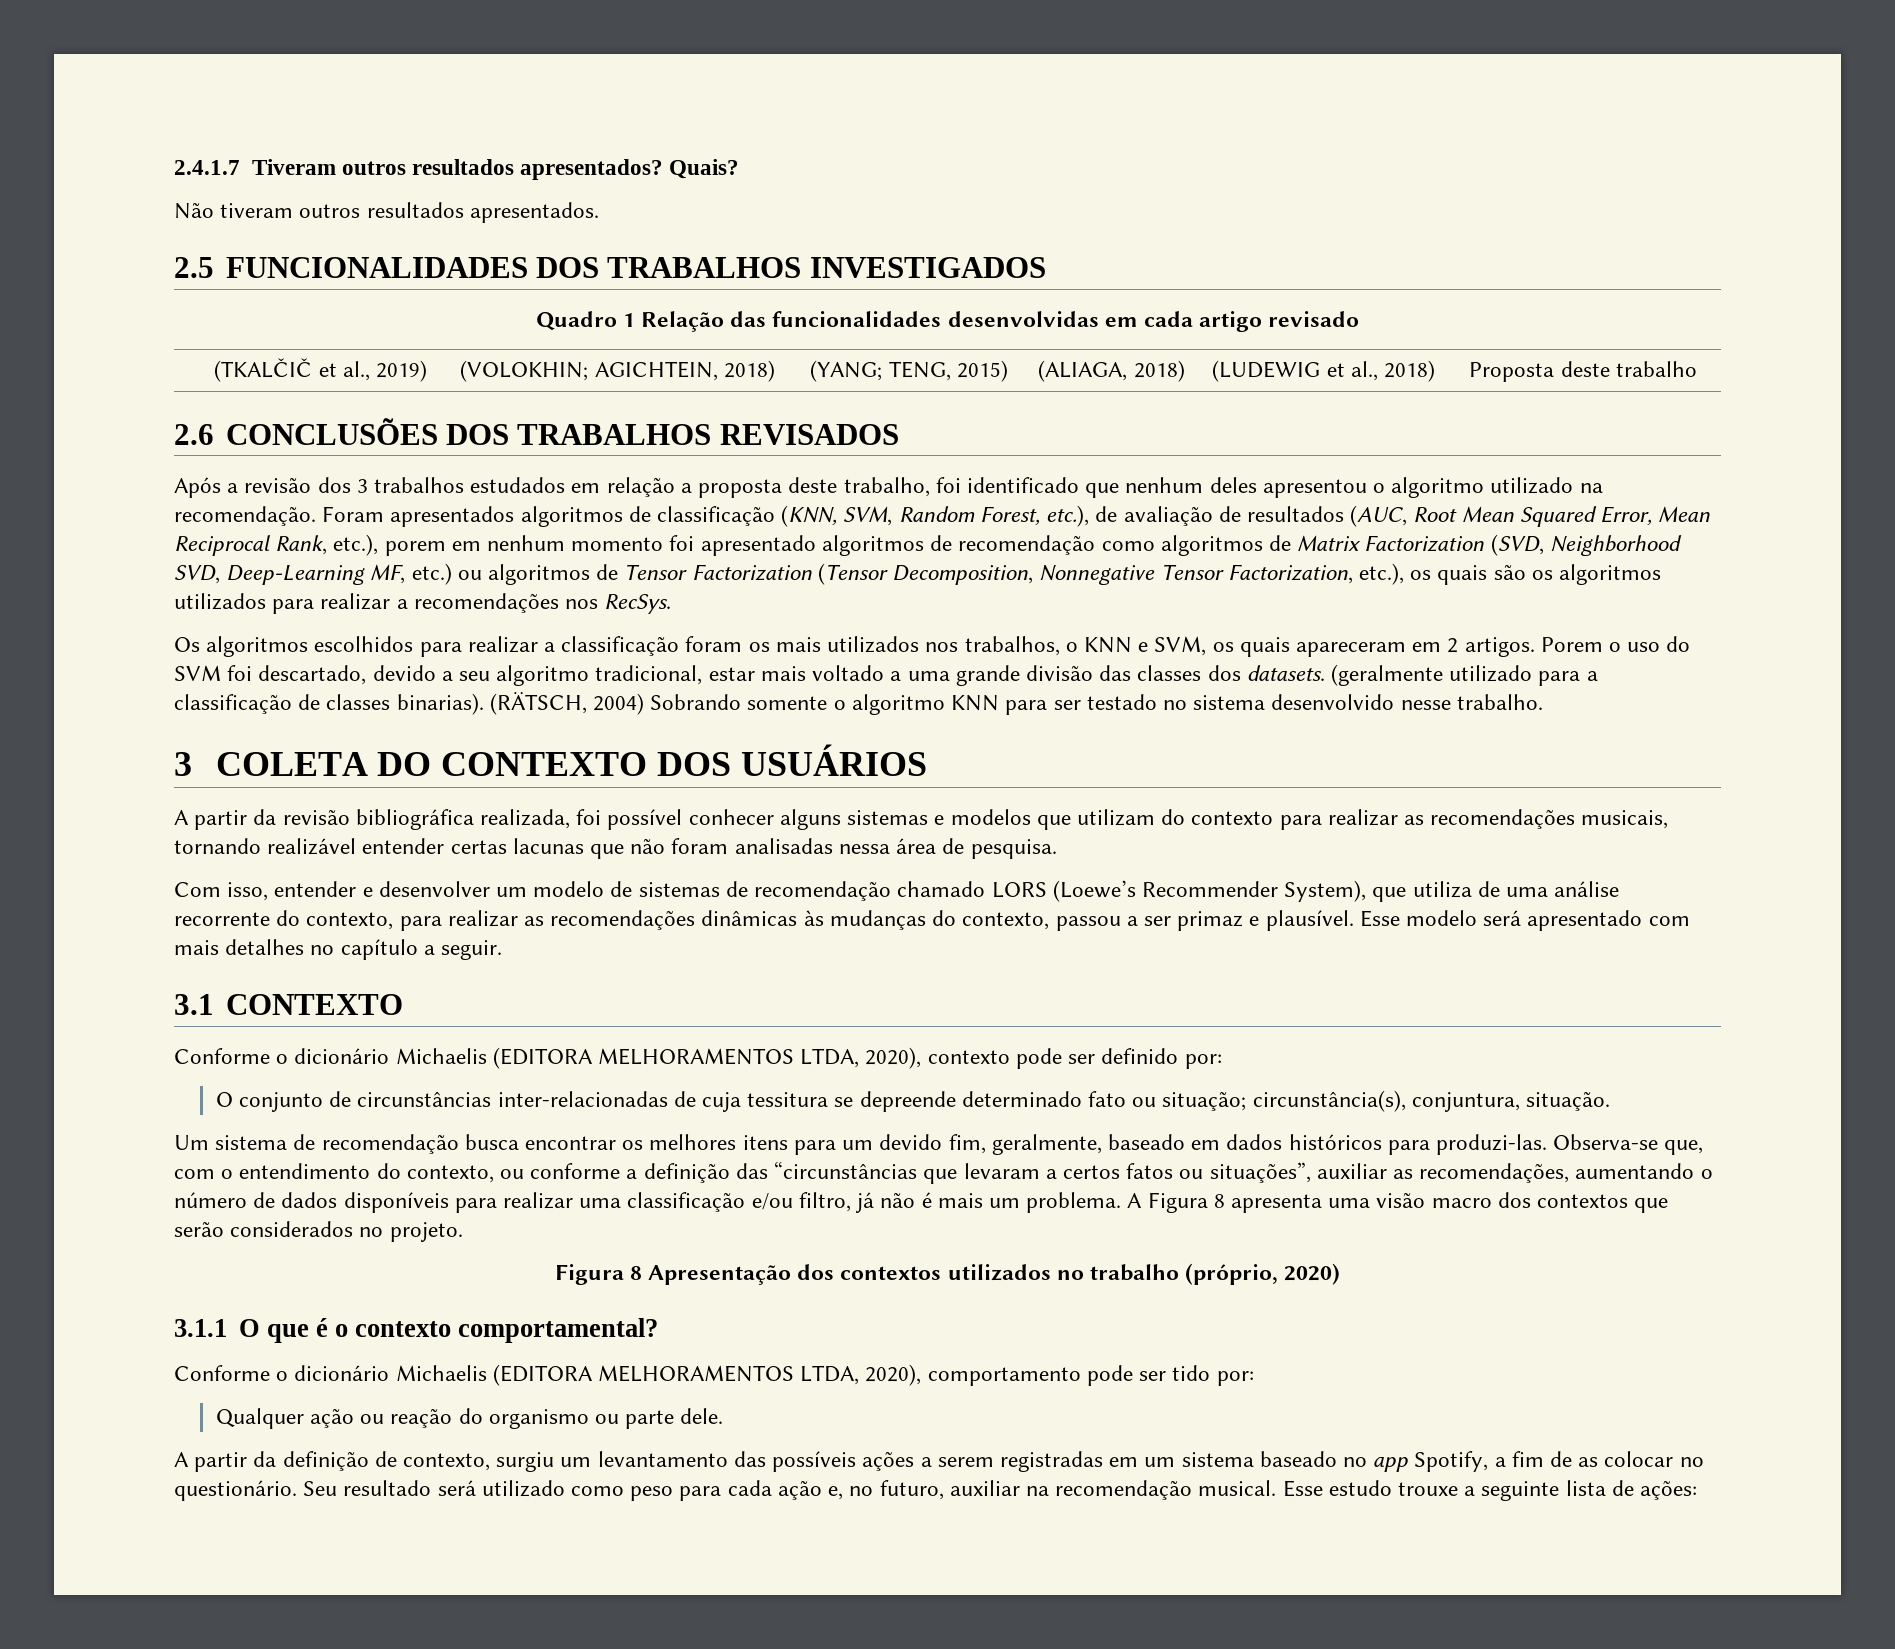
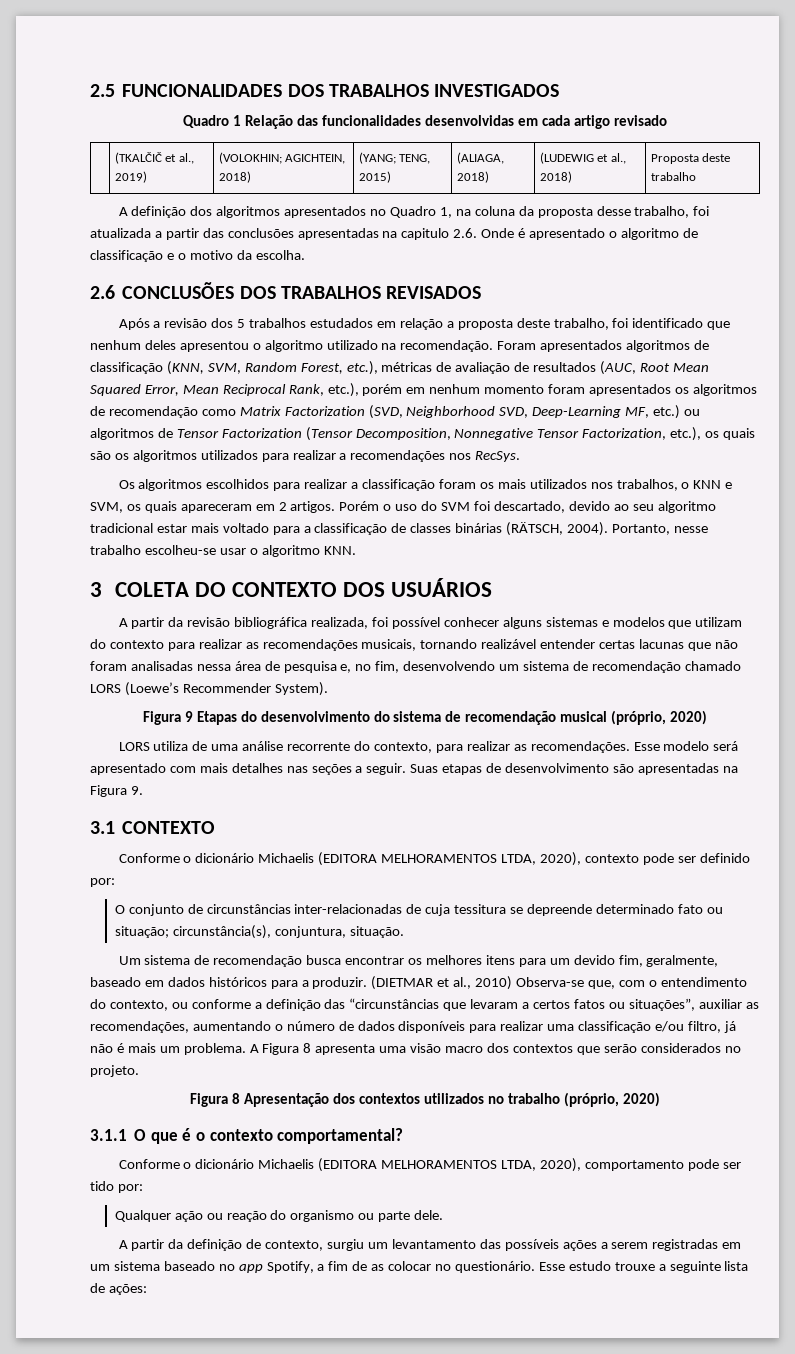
- 2.4.1.7 Tiveram outros resultados apresentados? Quais?
- Não tiveram outros resultados apresentados.
+ A definição dos algoritmos apresentados no Quadro 1, na coluna da proposta desse trabalho, foi atualizada a partir das conclusões apresentadas na capitulo 2.6. Onde é apresentado o algoritmo de classificação e o motivo da escolha.
- Após a revisão dos 3 trabalhos estudados em relação a proposta deste trabalho, foi identificado que nenhum deles apresentou o algoritmo utilizado na recomendação.
+ Após a revisão dos 5 trabalhos estudados em relação a proposta deste trabalho, foi identificado que nenhum deles apresentou o algoritmo utilizado na recomendação.
- Foram apresentados algoritmos de classificação (KNN, SVM, Random Forest, etc.), de avaliação de resultados (AUC, Root Mean Squared Error, Mean Reciprocal Rank, etc.), porem em nenhum momento foi apresentado algoritmos de recomendação como algoritmos de Matrix Factorization (SVD, Neighborhood SVD, Deep-Learning MF, etc.) ou algoritmos de Tensor Factorization (Tensor Decomposition, Nonnegative Tensor Factorization, etc.), os quais são os algoritmos utilizados para realizar a recomendações nos RecSys.
+ Foram apresentados algoritmos de classificação (KNN, SVM, Random Forest, etc.), métricas de avaliação de resultados (AUC, Root Mean Squared Error, Mean Reciprocal Rank, etc.), porém em nenhum momento foram apresentados os algoritmos de recomendação como Matrix Factorization (SVD, Neighborhood SVD, Deep-Learning MF, etc.) ou algoritmos de Tensor Factorization (Tensor Decomposition, Nonnegative Tensor Factorization, etc.), os quais são os algoritmos utilizados para realizar a recomendações nos RecSys.
- Porem o uso do SVM foi descartado, devido a seu algoritmo tradicional, estar mais voltado a uma grande divisão das classes dos datasets. (geralmente utilizado para a classificação de classes binarias). (RÄTSCH, 2004) Sobrando somente o algoritmo KNN para ser testado no sistema desenvolvido nesse trabalho.
+ Porém o uso do SVM foi descartado, devido ao seu algoritmo tradicional estar mais voltado para a classificação de classes binárias (RÄTSCH, 2004). Portanto, nesse trabalho escolheu-se usar o algoritmo KNN.
- A partir da revisão bibliográfica realizada, foi possível conhecer alguns sistemas e modelos que utilizam do contexto para realizar as recomendações musicais, tornando realizável entender certas lacunas que não foram analisadas nessa área de pesquisa.
- Com isso, entender e desenvolver um modelo de sistemas de recomendação chamado LORS (Loewe’s Recommender System), que utiliza de uma análise recorrente do contexto, para realizar as recomendações dinâmicas às mudanças do contexto, passou a ser primaz e plausível.
+ A partir da revisão bibliográfica realizada, foi possível conhecer alguns sistemas e modelos que utilizam do contexto para realizar as recomendações musicais, tornando realizável entender certas lacunas que não foram analisadas nessa área de pesquisa e, no fim, desenvolvendo um sistema de recomendação chamado LORS (Loewe’s Recommender System).
+ Figura 9 Etapas do desenvolvimento do sistema de recomendação musical (próprio, 2020)
+ LORS utiliza de uma análise recorrente do contexto, para realizar as recomendações.
- Esse modelo será apresentado com mais detalhes no capítulo a seguir.
+ Esse modelo será apresentado com mais detalhes nas seções a seguir. Suas etapas de desenvolvimento são apresentadas na Figura 9.
- Um sistema de recomendação busca encontrar os melhores itens para um devido fim, geralmente, baseado em dados históricos para produzi-las. Observa-se que, com o entendimento do contexto, ou conforme a definição das “circunstâncias que levaram a certos fatos ou situações”, auxiliar as recomendações, aumentando o número de dados disponíveis para realizar uma classificação e/ou filtro, já não é mais um problema.
+ Um sistema de recomendação busca encontrar os melhores itens para um devido fim, geralmente, baseado em dados históricos para a produzir. (DIETMAR et al., 2010) Observa-se que, com o entendimento do contexto, ou conforme a definição das “circunstâncias que levaram a certos fatos ou situações”, auxiliar as recomendações, aumentando o número de dados disponíveis para realizar uma classificação e/ou filtro, já não é mais um problema.
- Seu resultado será utilizado como peso para cada ação e, no futuro, auxiliar na recomendação musical.

